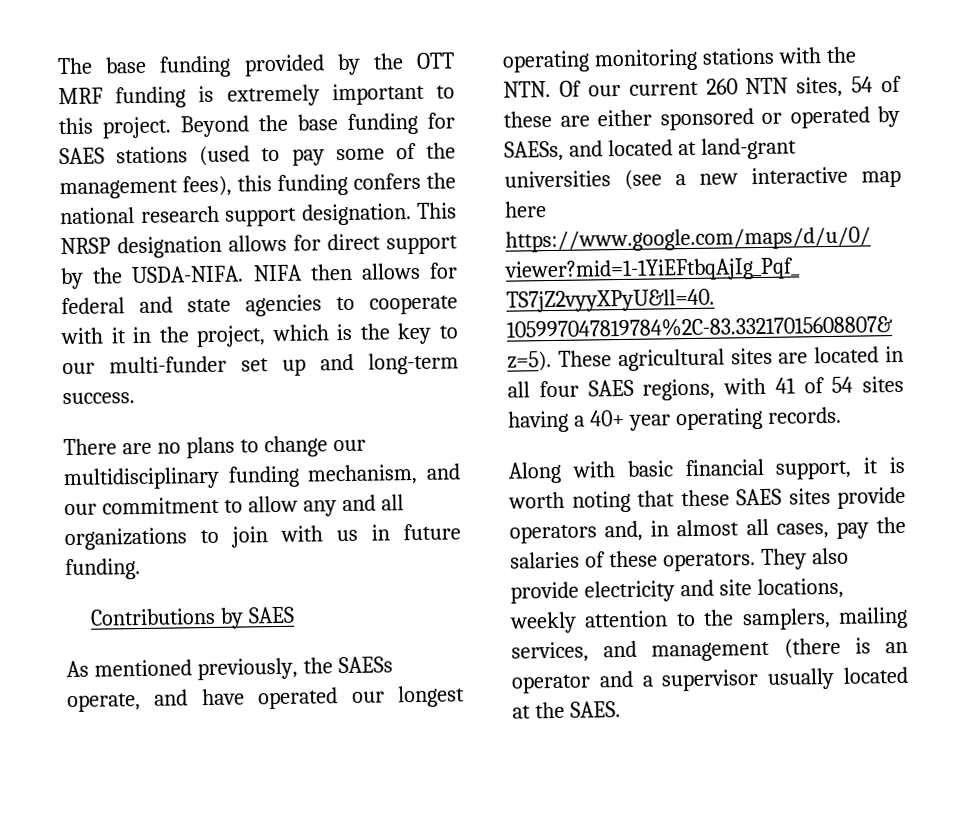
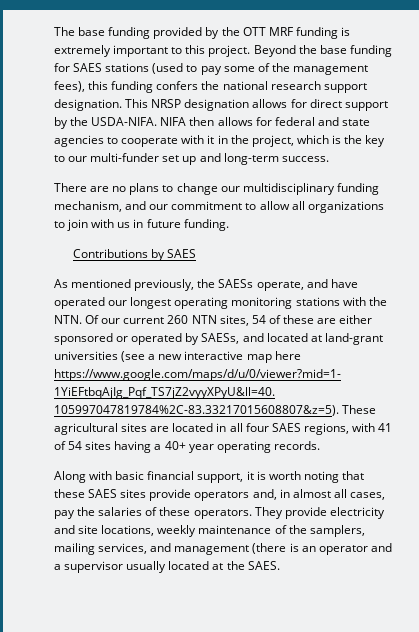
- There are no plans to change our multidisciplinary funding mechanism, and our commitment to allow any and all organizations to join with us in future funding.
+ There are no plans to change our multidisciplinary funding mechanism, and our commitment to allow all organizations to join with us in future funding.
- They also provide electricity and site locations, weekly attention to the samplers, mailing services, and management (there is an operator and a supervisor usually located at the SAES.
+ They provide electricity and site locations, weekly maintenance of the samplers, mailing services, and management (there is an operator and a supervisor usually located at the SAES.

